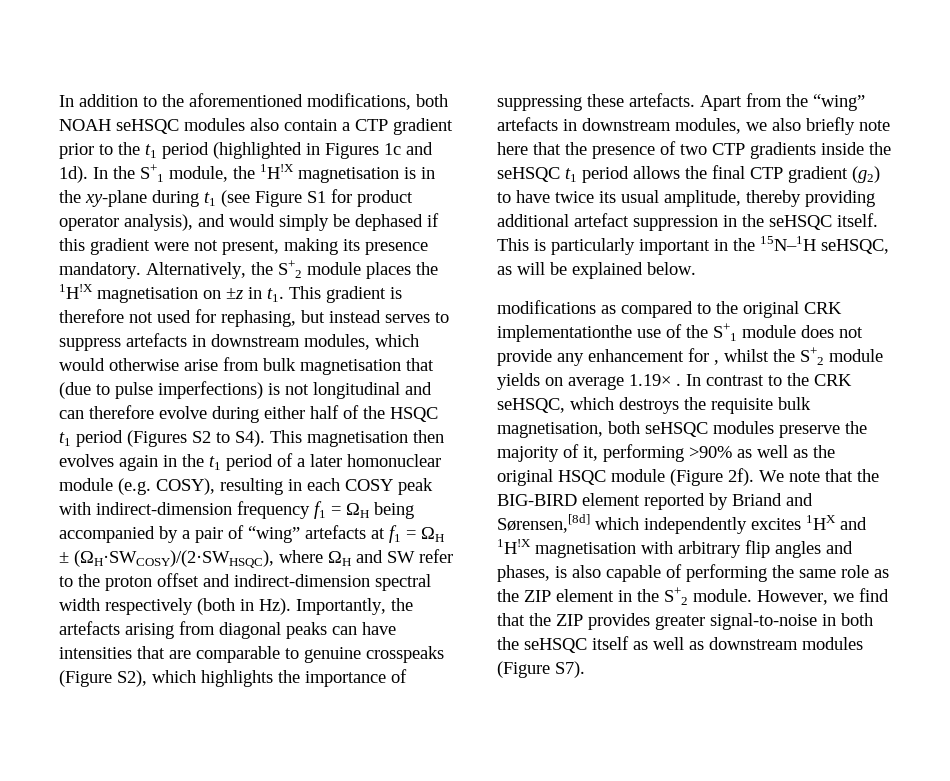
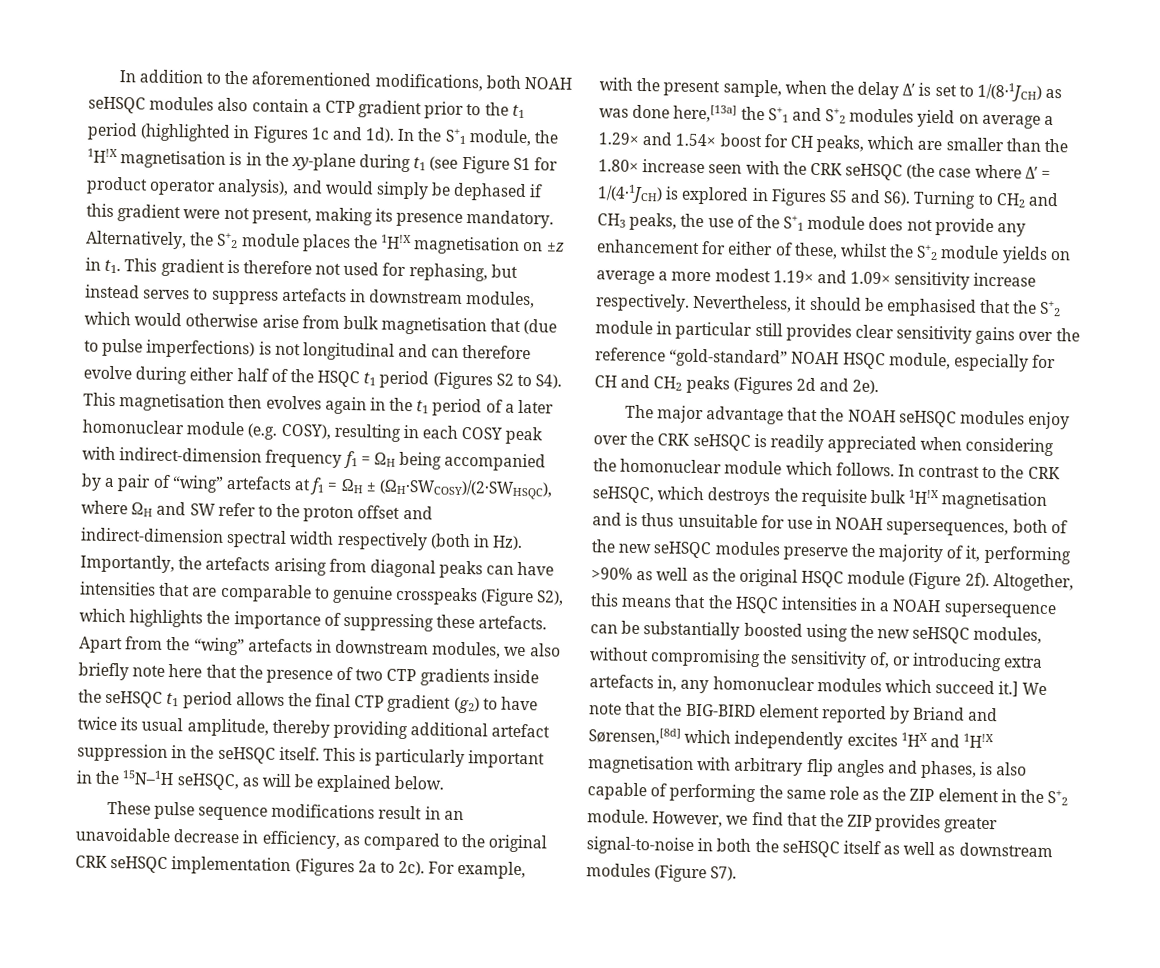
- modifications as compared to the original CRK implementationthe use of the S+1 module does not provide any enhancement for , whilst the S+2 module yields on average 1.19× .
+ These pulse sequence modifications result in an unavoidable decrease in efficiency, as compared to the original CRK seHSQC implementation (Figures 2a to 2c). For example, with the present sample, when the delay Δ′ is set to 1/(8·1JCH) as was done here,[13a] the S+1 and S+2 modules yield on average a 1.29× and 1.54× boost for CH peaks, which are smaller than the 1.80× increase seen with the CRK seHSQC (the case where Δ′ = 1/(4·1JCH) is explored in Figures S5 and S6). Turning to CH2 and CH3 peaks, the use of the S+1 module does not provide any enhancement for either of these, whilst the S+2 module yields on average a more modest 1.19× and 1.09× sensitivity increase respectively. Nevertheless, it should be emphasised that the S+2 module in particular still provides clear sensitivity gains over the reference “gold-standard” NOAH HSQC module, especially for CH and CH2 peaks (Figures 2d and 2e).
+ The major advantage that the NOAH seHSQC modules enjoy over the CRK seHSQC is readily appreciated when considering the homonuclear module which follows.
- In contrast to the CRK seHSQC, which destroys the requisite bulk magnetisation, both seHSQC modules preserve the majority of it, performing >90% as well as the original HSQC module (Figure 2f).
+ In contrast to the CRK seHSQC, which destroys the requisite bulk 1H!X magnetisation and is thus unsuitable for use in NOAH supersequences, both of the new seHSQC modules preserve the majority of it, performing >90% as well as the original HSQC module (Figure 2f).
+ Altogether, this means that the HSQC intensities in a NOAH supersequence can be substantially boosted using the new seHSQC modules, without compromising the sensitivity of, or introducing extra artefacts in, any homonuclear modules which succeed it.]

